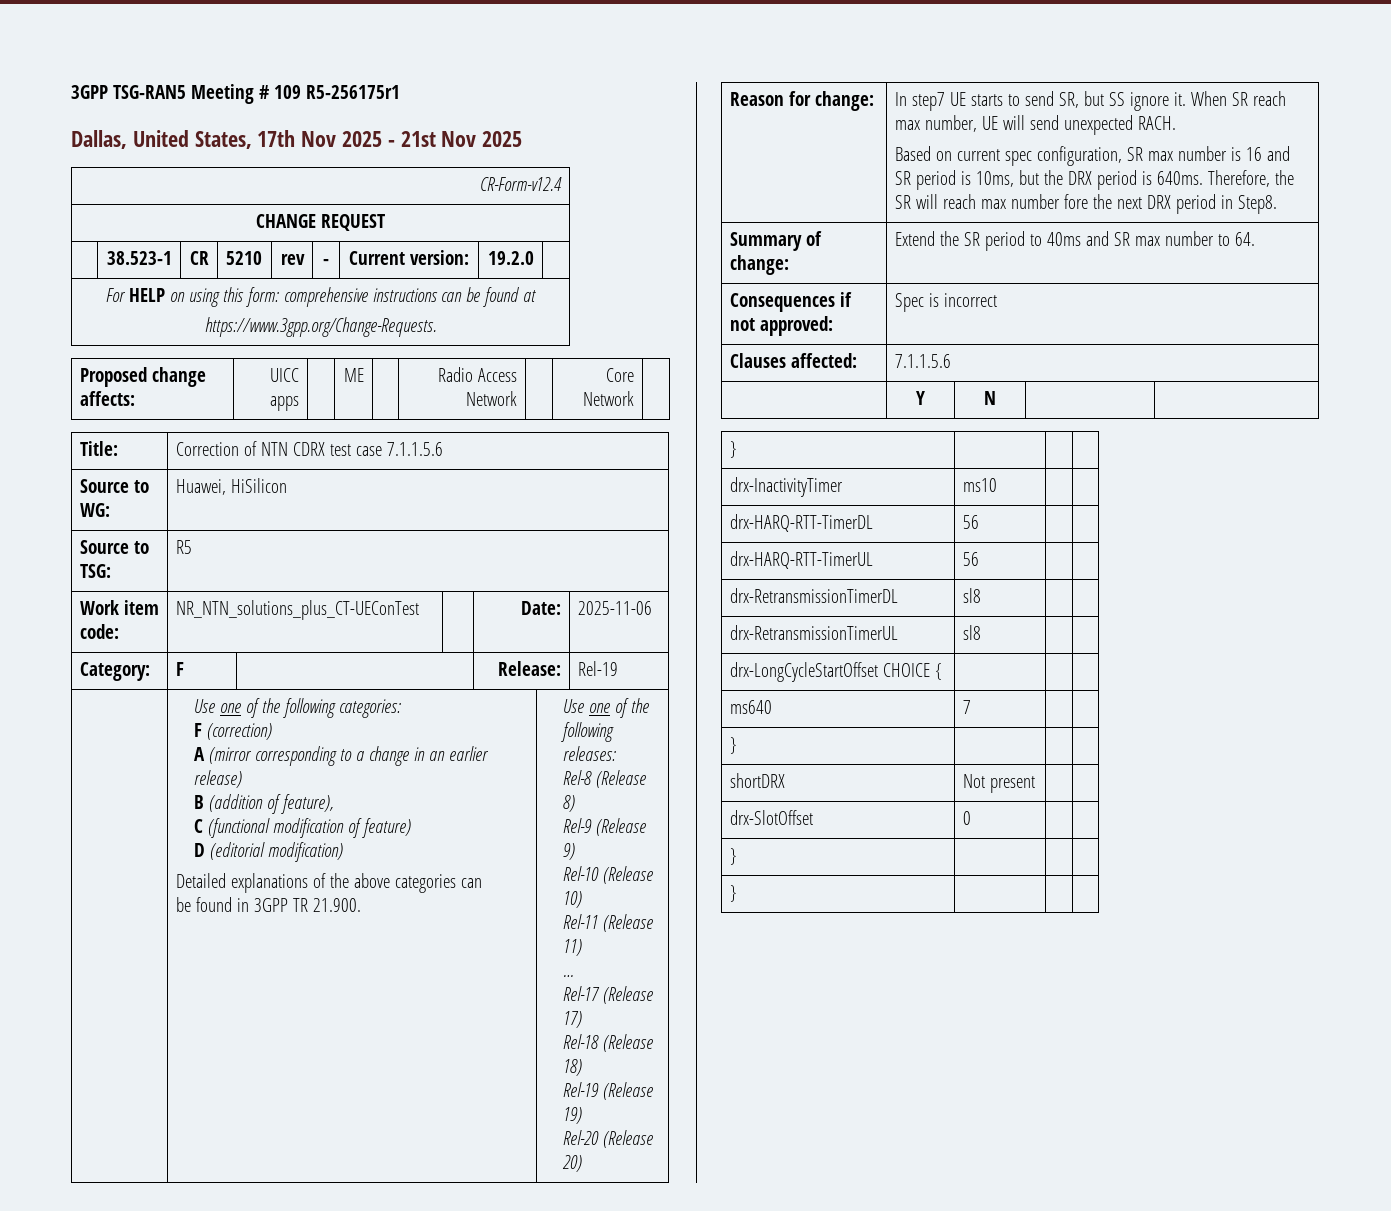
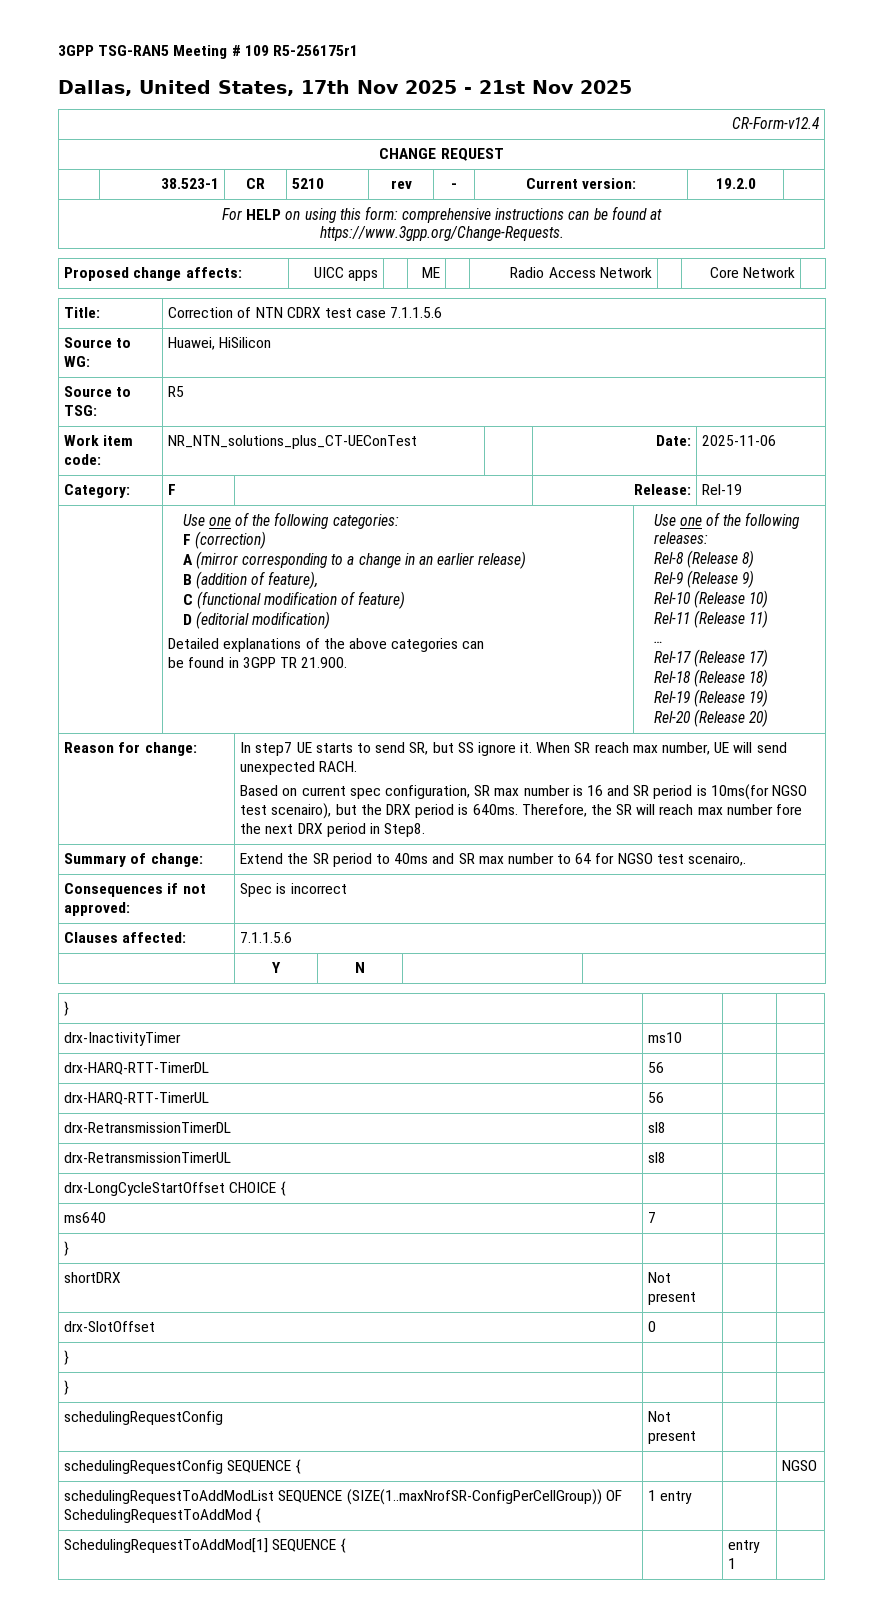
- Based on current spec configuration, SR max number is 16 and SR period is 10ms, but the DRX period is 640ms.
+ Based on current spec configuration, SR max number is 16 and SR period is 10ms(for NGSO test scenairo), but the DRX period is 640ms.
- Summary of change: | Extend the SR period to 40ms and SR max number to 64.
+ Summary of change: | Extend the SR period to 40ms and SR max number to 64 for NGSO test scenairo,.
+ schedulingRequestConfig | Not present | |
+ schedulingRequestConfig SEQUENCE { | | | NGSO
+ schedulingRequestToAddModList SEQUENCE (SIZE(1..maxNrofSR-ConfigPerCellGroup)) OF SchedulingRequestToAddMod { | 1 entry | |
+ SchedulingRequestToAddMod[1] SEQUENCE { | | entry 1 |

